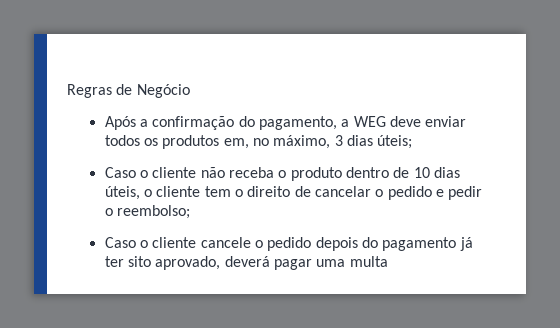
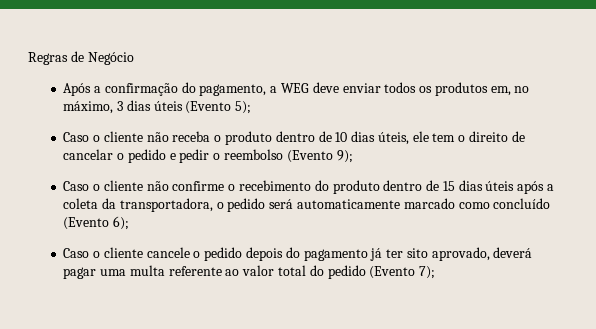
- Após a confirmação do pagamento, a WEG deve enviar todos os produtos em, no máximo, 3 dias úteis;
+ Após a confirmação do pagamento, a WEG deve enviar todos os produtos em, no máximo, 3 dias úteis (Evento 5);
- Caso o cliente não receba o produto dentro de 10 dias úteis, o cliente tem o direito de cancelar o pedido e pedir o reembolso;
+ Caso o cliente não receba o produto dentro de 10 dias úteis, ele tem o direito de cancelar o pedido e pedir o reembolso (Evento 9);
+ Caso o cliente não confirme o recebimento do produto dentro de 15 dias úteis após a coleta da transportadora, o pedido será automaticamente marcado como concluído (Evento 6);
- Caso o cliente cancele o pedido depois do pagamento já ter sito aprovado, deverá pagar uma multa
+ Caso o cliente cancele o pedido depois do pagamento já ter sito aprovado, deverá pagar uma multa referente ao valor total do pedido (Evento 7);

